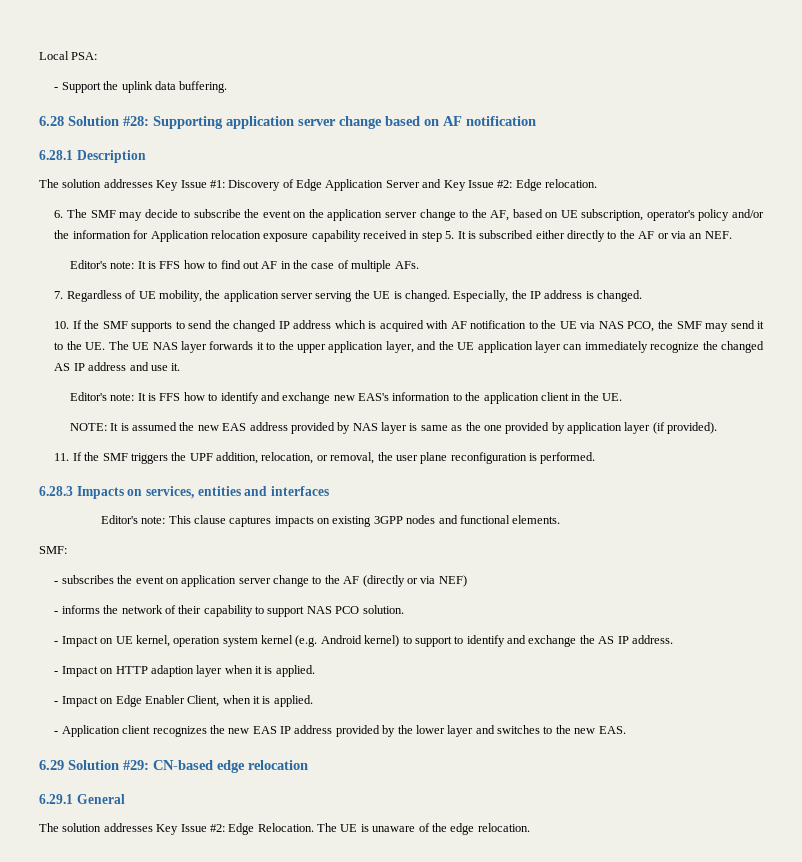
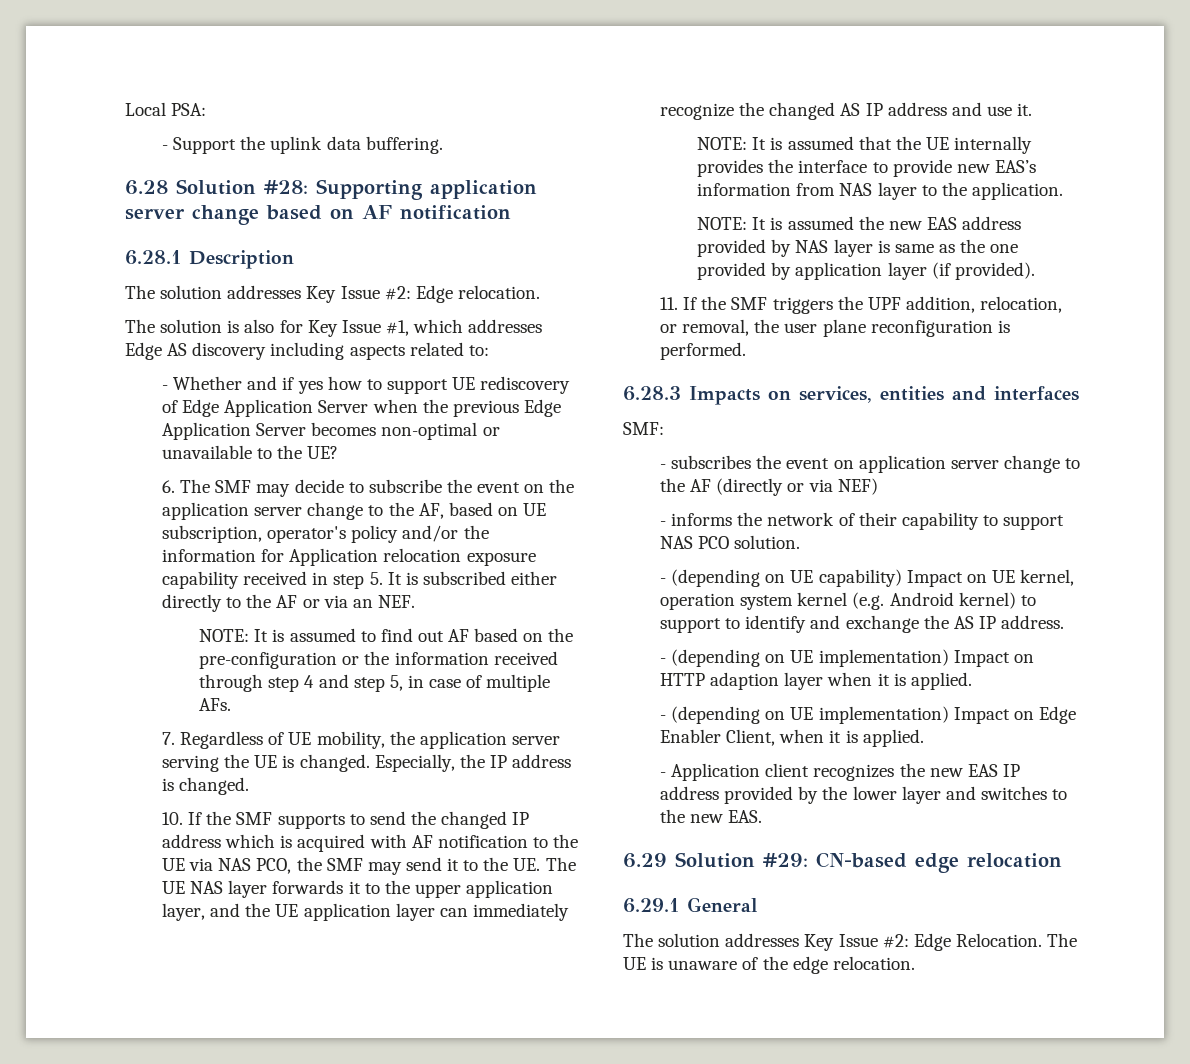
- The solution addresses Key Issue #1: Discovery of Edge Application Server and Key Issue #2: Edge relocation.
+ The solution addresses Key Issue #2: Edge relocation.
+ The solution is also for Key Issue #1, which addresses Edge AS discovery including aspects related to:
+ - Whether and if yes how to support UE rediscovery of Edge Application Server when the previous Edge Application Server becomes non-optimal or unavailable to the UE?
- Editor's note: It is FFS how to find out AF in the case of multiple AFs.
+ NOTE: It is assumed to find out AF based on the pre-configuration or the information received through step 4 and step 5, in case of multiple AFs.
- Editor's note: It is FFS how to identify and exchange new EAS's information to the application client in the UE.
+ NOTE: It is assumed that the UE internally provides the interface to provide new EAS’s information from NAS layer to the application.
- Editor's note: This clause captures impacts on existing 3GPP nodes and functional elements.
- - Impact on UE kernel, operation system kernel (e.g. Android kernel) to support to identify and exchange the AS IP address.
+ - (depending on UE capability) Impact on UE kernel, operation system kernel (e.g. Android kernel) to support to identify and exchange the AS IP address.
- - Impact on HTTP adaption layer when it is applied.
+ - (depending on UE implementation) Impact on HTTP adaption layer when it is applied.
- - Impact on Edge Enabler Client, when it is applied.
+ - (depending on UE implementation) Impact on Edge Enabler Client, when it is applied.

